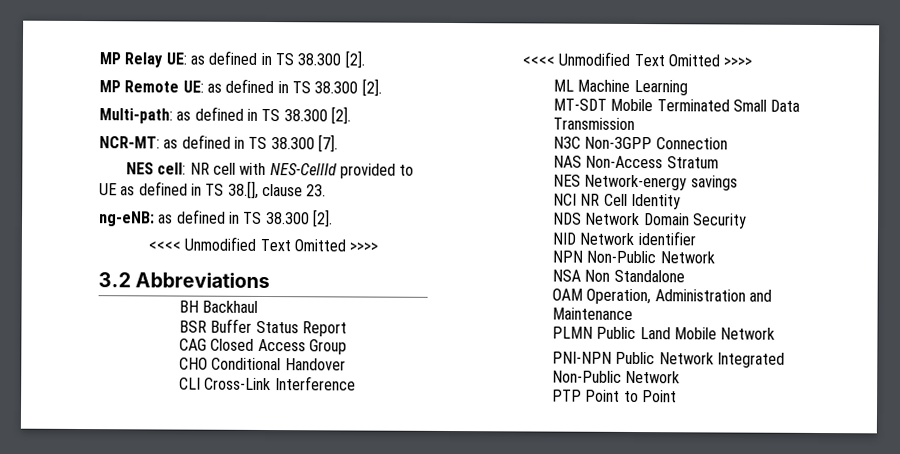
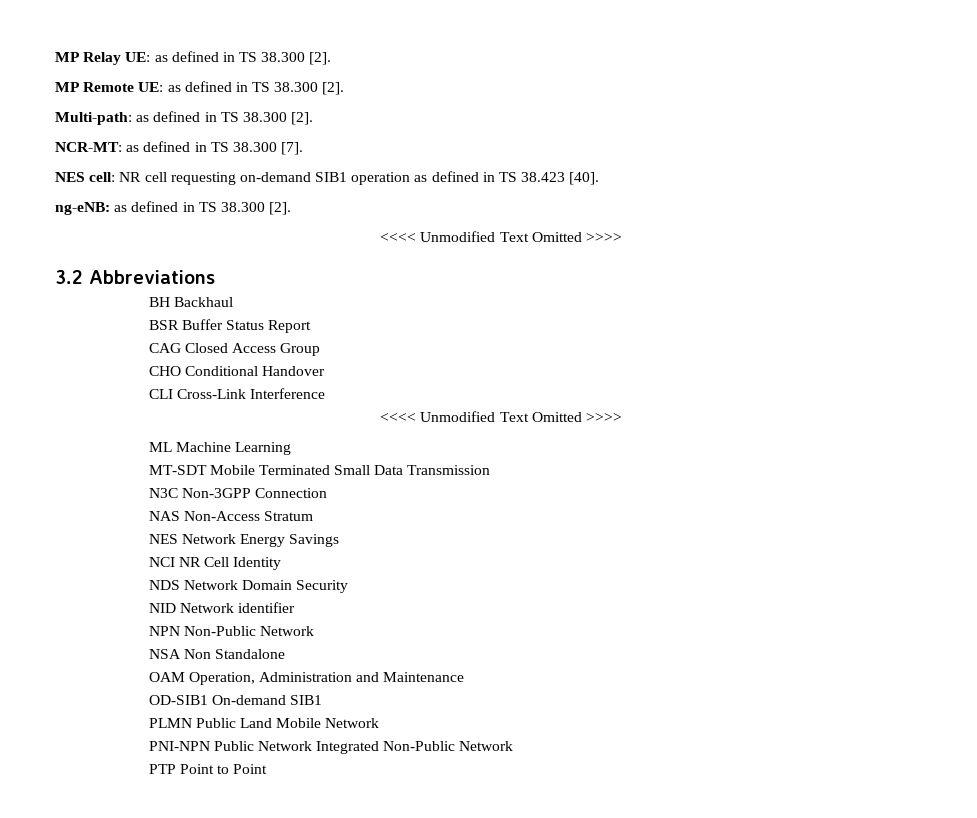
- NES cell: NR cell with NES-CellId provided to UE as defined in TS 38.[], clause 23.
+ NES cell: NR cell requesting on-demand SIB1 operation as defined in TS 38.423 [40].
- NES Network-energy savings
+ NES Network Energy Savings
+ OD-SIB1 On-demand SIB1

